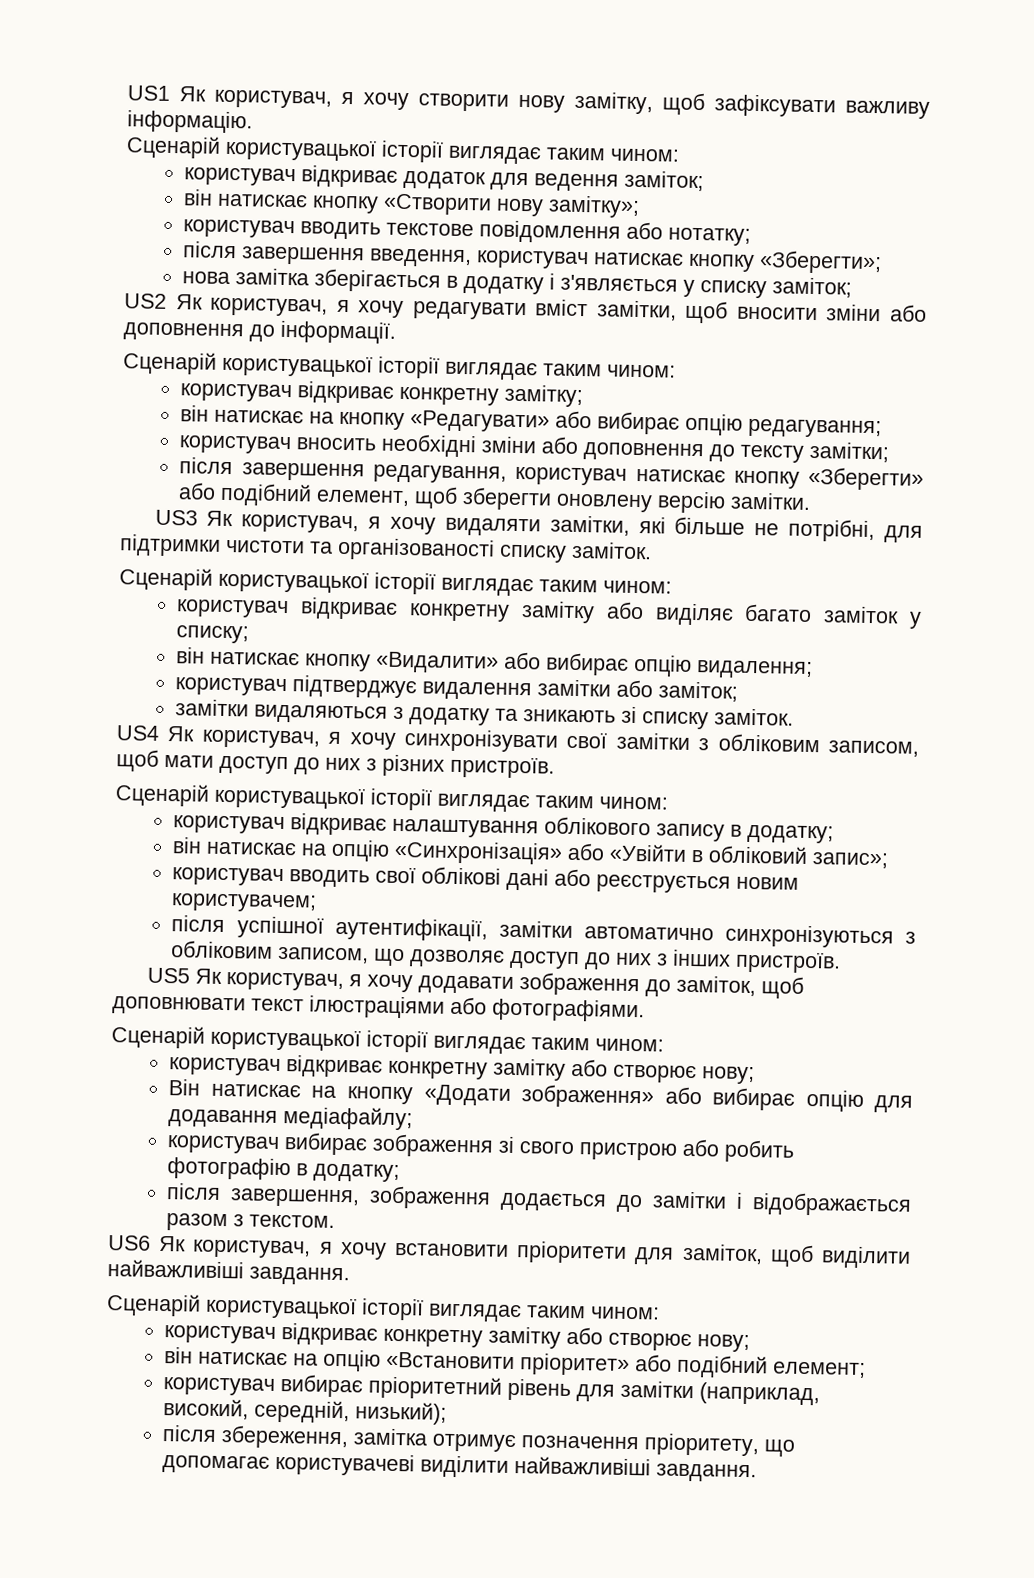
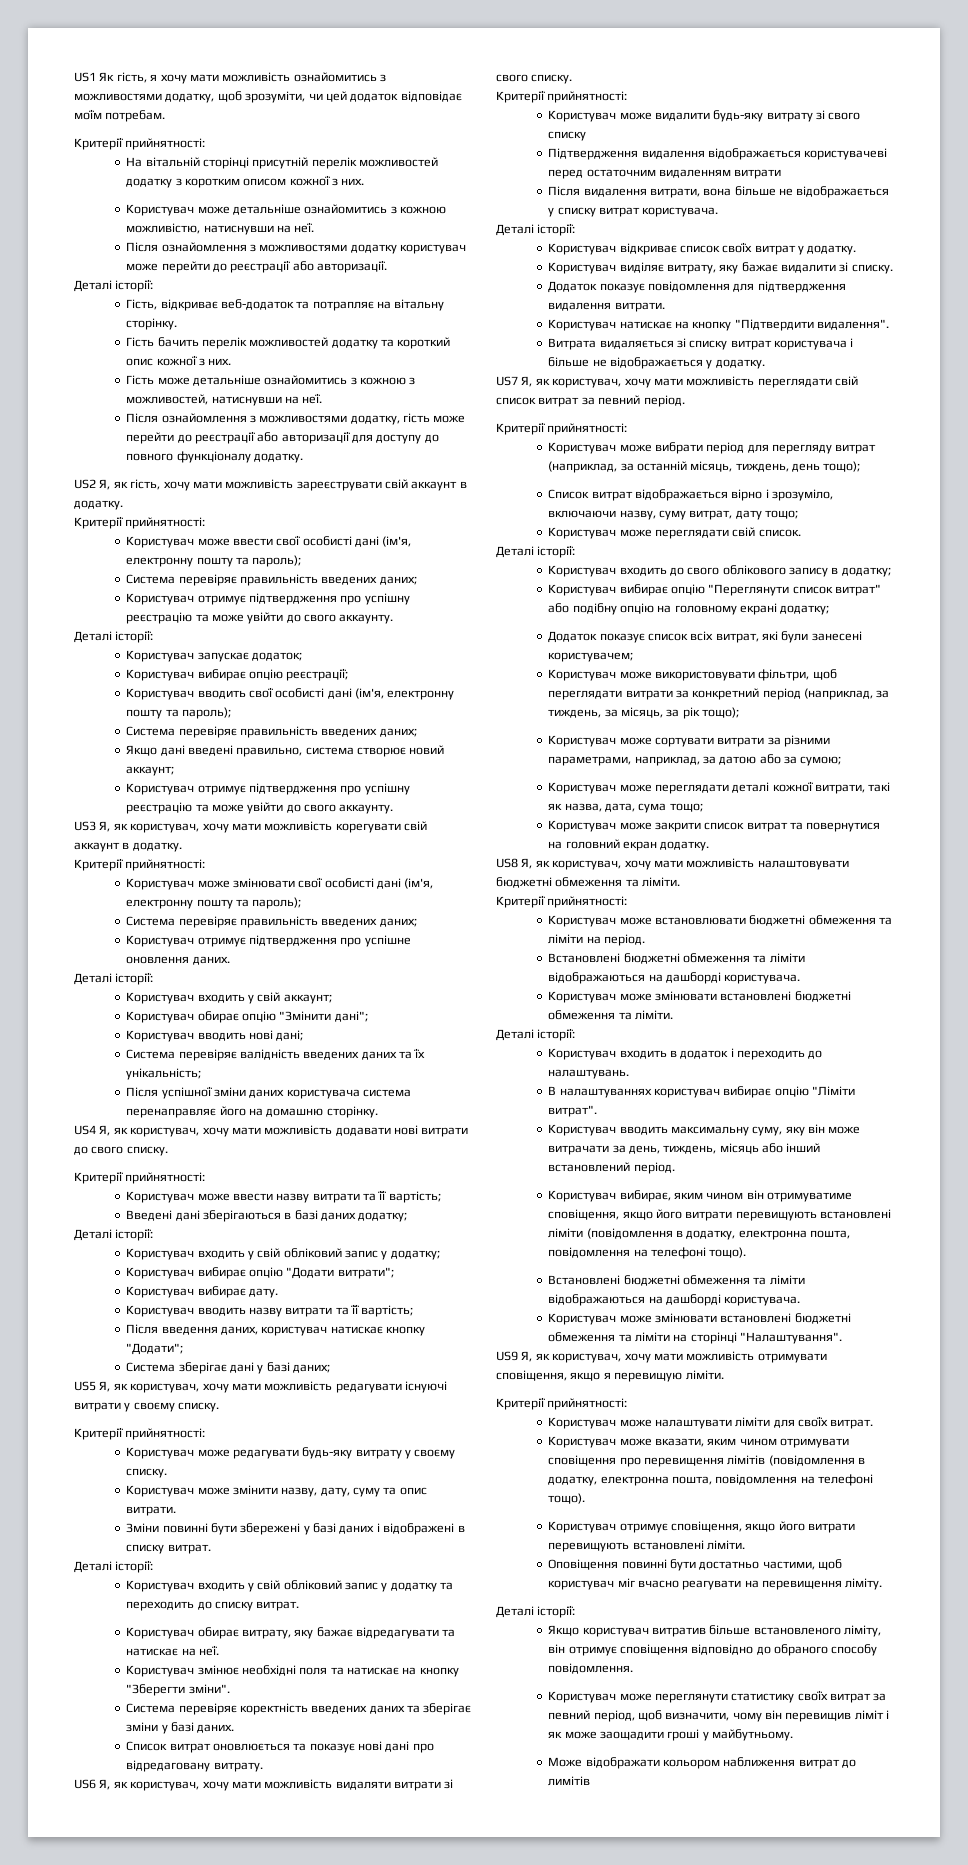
- US1 Як користувач, я хочу створити нову замітку, щоб зафіксувати важливу інформацію.
- Сценарій користувацької історії виглядає таким чином:
- користувач відкриває додаток для ведення заміток;
- він натискає кнопку «Створити нову замітку»;
- користувач вводить текстове повідомлення або нотатку;
- після завершення введення, користувач натискає кнопку «Зберегти»;
- нова замітка зберігається в додатку і з'являється у списку заміток;
- US2 Як користувач, я хочу редагувати вміст замітки, щоб вносити зміни або доповнення до інформації.
- Сценарій користувацької історії виглядає таким чином:
- користувач відкриває конкретну замітку;
- він натискає на кнопку «Редагувати» або вибирає опцію редагування;
- користувач вносить необхідні зміни або доповнення до тексту замітки;
- після завершення редагування, користувач натискає кнопку «Зберегти» або подібний елемент, щоб зберегти оновлену версію замітки.
- US3 Як користувач, я хочу видаляти замітки, які більше не потрібні, для підтримки чистоти та організованості списку заміток.
- Сценарій користувацької історії виглядає таким чином:
- користувач відкриває конкретну замітку або виділяє багато заміток у списку;
- він натискає кнопку «Видалити» або вибирає опцію видалення;
- користувач підтверджує видалення замітки або заміток;
- замітки видаляються з додатку та зникають зі списку заміток.
- US4 Як користувач, я хочу синхронізувати свої замітки з обліковим записом, щоб мати доступ до них з різних пристроїв.
- Сценарій користувацької історії виглядає таким чином:
- користувач відкриває налаштування облікового запису в додатку;
- він натискає на опцію «Синхронізація» або «Увійти в обліковий запис»;
- користувач вводить свої облікові дані або реєструється новим користувачем;
- після успішної аутентифікації, замітки автоматично синхронізуються з обліковим записом, що дозволяє доступ до них з інших пристроїв.
- US5 Як користувач, я хочу додавати зображення до заміток, щоб доповнювати текст ілюстраціями або фотографіями.
- Сценарій користувацької історії виглядає таким чином:
- користувач відкриває конкретну замітку або створює нову;
- Він натискає на кнопку «Додати зображення» або вибирає опцію для додавання медіафайлу;
- користувач вибирає зображення зі свого пристрою або робить фотографію в додатку;
- після завершення, зображення додається до замітки і відображається разом з текстом.
- US6 Як користувач, я хочу встановити пріоритети для заміток, щоб виділити найважливіші завдання.
- Сценарій користувацької історії виглядає таким чином:
- користувач відкриває конкретну замітку або створює нову;
- він натискає на опцію «Встановити пріоритет» або подібний елемент;
- користувач вибирає пріоритетний рівень для замітки (наприклад, високий, середній, низький);
- після збереження, замітка отримує позначення пріоритету, що допомагає користувачеві виділити найважливіші завдання.
+ US1 Як гість, я хочу мати можливість ознайомитись з можливостями додатку, щоб зрозуміти, чи цей додаток відповідає моїм потребам.
+ Критерії прийнятності:
+ На вітальній сторінці присутній перелік можливостей додатку з коротким описом кожної з них.
+ Користувач може детальніше ознайомитись з кожною можливістю, натиснувши на неї.
+ Після ознайомлення з можливостями додатку користувач може перейти до реєстрації або авторизації.
+ Деталі історії:
+ Гість, відкриває веб-додаток та потрапляє на вітальну сторінку.
+ Гість бачить перелік можливостей додатку та короткий опис кожної з них.
+ Гість може детальніше ознайомитись з кожною з можливостей, натиснувши на неї.
+ Після ознайомлення з можливостями додатку, гість може перейти до реєстрації або авторизації для доступу до повного функціоналу додатку.
+ US2 Я, як гість, хочу мати можливість зареєструвати свій аккаунт в додатку.
+ Критерії прийнятності:
+ Користувач може ввести свої особисті дані (ім'я, електронну пошту та пароль);
+ Система перевіряє правильність введених даних;
+ Користувач отримує підтвердження про успішну реєстрацію та може увійти до свого аккаунту.
+ Деталі історії:
+ Користувач запускає додаток;
+ Користувач вибирає опцію реєстрації;
+ Користувач вводить свої особисті дані (ім'я, електронну пошту та пароль);
+ Система перевіряє правильність введених даних;
+ Якщо дані введені правильно, система створює новий аккаунт;
+ Користувач отримує підтвердження про успішну реєстрацію та може увійти до свого аккаунту.
+ US3 Я, як користувач, хочу мати можливість корегувати свій аккаунт в додатку.
+ Критерії прийнятності:
+ Користувач може змінювати свої особисті дані (ім'я, електронну пошту та пароль);
+ Система перевіряє правильність введених даних;
+ Користувач отримує підтвердження про успішне оновлення даних.
+ Деталі історії:
+ Користувач входить у свій аккаунт;
+ Користувач обирає опцію "Змінити дані";
+ Користувач вводить нові дані;
+ Система перевіряє валідність введених даних та їх унікальність;
+ Після успішної зміни даних користувача система перенаправляє його на домашню сторінку.
+ US4 Я, як користувач, хочу мати можливість додавати нові витрати до свого списку.
+ Критерії прийнятності:
+ Користувач може ввести назву витрати та її вартість;
+ Введені дані зберігаються в базі даних додатку;
+ Деталі історії:
+ Користувач входить у свій обліковий запис у додатку;
+ Користувач вибирає опцію "Додати витрати";
+ Користувач вибирає дату.
+ Користувач вводить назву витрати та її вартість;
+ Після введення даних, користувач натискає кнопку "Додати";
+ Система зберігає дані у базі даних;
+ US5 Я, як користувач, хочу мати можливість редагувати існуючі витрати у своєму списку.
+ Критерії прийнятності:
+ Користувач може редагувати будь-яку витрату у своєму списку.
+ Користувач може змінити назву, дату, суму та опис витрати.
+ Зміни повинні бути збережені у базі даних і відображені в списку витрат.
+ Деталі історії:
+ Користувач входить у свій обліковий запис у додатку та переходить до списку витрат.
+ Користувач обирає витрату, яку бажає відредагувати та натискає на неї.
+ Користувач змінює необхідні поля та натискає на кнопку "Зберегти зміни".
+ Система перевіряє коректність введених даних та зберігає зміни у базі даних.
+ Список витрат оновлюється та показує нові дані про відредаговану витрату.
+ US6 Я, як користувач, хочу мати можливість видаляти витрати зі свого списку.
+ Критерії прийнятності:
+ Користувач може видалити будь-яку витрату зі свого списку
+ Підтвердження видалення відображається користувачеві перед остаточним видаленням витрати
+ Після видалення витрати, вона більше не відображається у списку витрат користувача.
+ Деталі історії:
+ Користувач відкриває список своїх витрат у додатку.
+ Користувач виділяє витрату, яку бажає видалити зі списку.
+ Додаток показує повідомлення для підтвердження видалення витрати.
+ Користувач натискає на кнопку "Підтвердити видалення".
+ Витрата видаляється зі списку витрат користувача і більше не відображається у додатку.
+ US7 Я, як користувач, хочу мати можливість переглядати свій список витрат за певний період.
+ Критерії прийнятності:
+ Користувач може вибрати період для перегляду витрат (наприклад, за останній місяць, тиждень, день тощо);
+ Список витрат відображається вірно і зрозуміло, включаючи назву, суму витрат, дату тощо;
+ Користувач може переглядати свій список.
+ Деталі історії:
+ Користувач входить до свого облікового запису в додатку;
+ Користувач вибирає опцію "Переглянути список витрат" або подібну опцію на головному екрані додатку;
+ Додаток показує список всіх витрат, які були занесені користувачем;
+ Користувач може використовувати фільтри, щоб переглядати витрати за конкретний період (наприклад, за тиждень, за місяць, за рік тощо);
+ Користувач може сортувати витрати за різними параметрами, наприклад, за датою або за сумою;
+ Користувач може переглядати деталі кожної витрати, такі як назва, дата, сума тощо;
+ Користувач може закрити список витрат та повернутися на головний екран додатку.
+ US8 Я, як користувач, хочу мати можливість налаштовувати бюджетні обмеження та ліміти.
+ Критерії прийнятності:
+ Користувач може встановлювати бюджетні обмеження та ліміти на період.
+ Встановлені бюджетні обмеження та ліміти відображаються на дашборді користувача.
+ Користувач може змінювати встановлені бюджетні обмеження та ліміти.
+ Деталі історії:
+ Користувач входить в додаток і переходить до налаштувань.
+ В налаштуваннях користувач вибирає опцію "Ліміти витрат".
+ Користувач вводить максимальну суму, яку він може витрачати за день, тиждень, місяць або інший встановлений період.
+ Користувач вибирає, яким чином він отримуватиме сповіщення, якщо його витрати перевищують встановлені ліміти (повідомлення в додатку, електронна пошта, повідомлення на телефоні тощо).
+ Встановлені бюджетні обмеження та ліміти відображаються на дашборді користувача.
+ Користувач може змінювати встановлені бюджетні обмеження та ліміти на сторінці "Налаштування".
+ US9 Я, як користувач, хочу мати можливість отримувати сповіщення, якщо я перевищую ліміти.
+ Критерії прийнятності:
+ Користувач може налаштувати ліміти для своїх витрат.
+ Користувач може вказати, яким чином отримувати сповіщення про перевищення лімітів (повідомлення в додатку, електронна пошта, повідомлення на телефоні тощо).
+ Користувач отримує сповіщення, якщо його витрати перевищують встановлені ліміти.
+ Оповіщення повинні бути достатньо частими, щоб користувач міг вчасно реагувати на перевищення ліміту.
+ Деталі історії:
+ Якщо користувач витратив більше встановленого ліміту, він отримує сповіщення відповідно до обраного способу повідомлення.
+ Користувач може переглянути статистику своїх витрат за певний період, щоб визначити, чому він перевищив ліміт і як може заощадити гроші у майбутньому.
+ Може відображати кольором наближення витрат до лимітів

